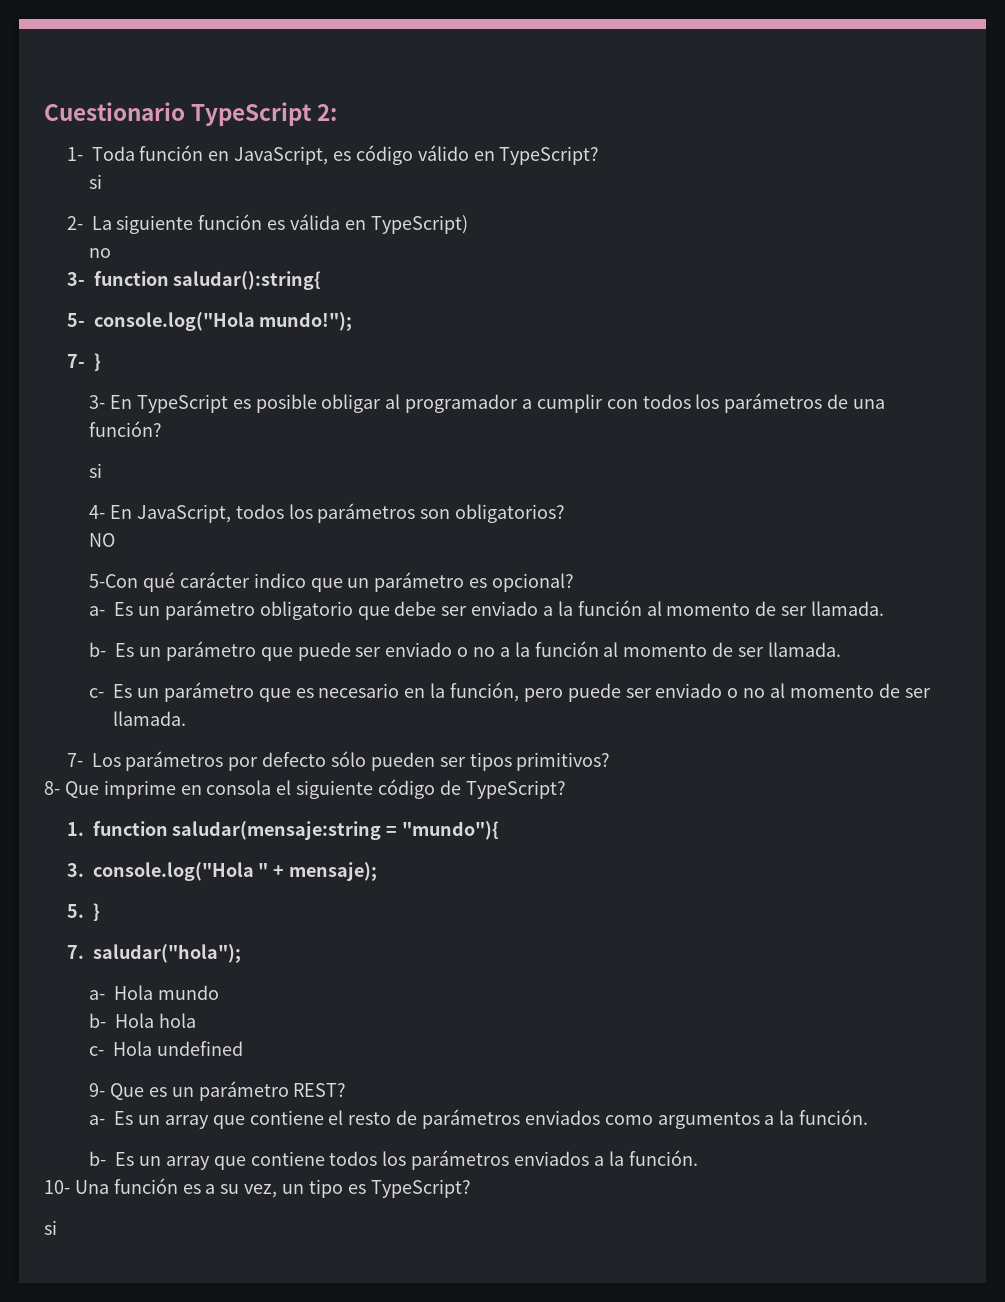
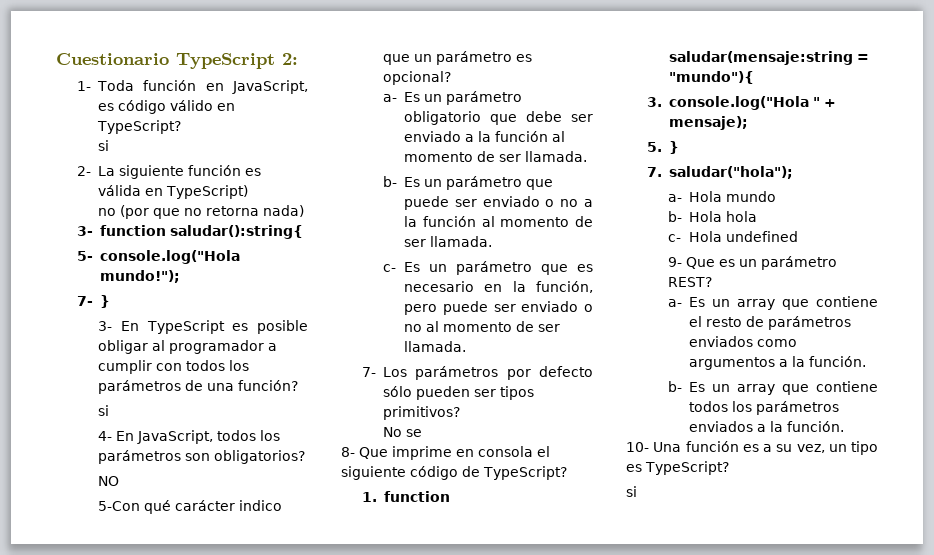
  2- La siguiente función es válida en TypeScript)
- no
+ no (por que no retorna nada)
+ No se

